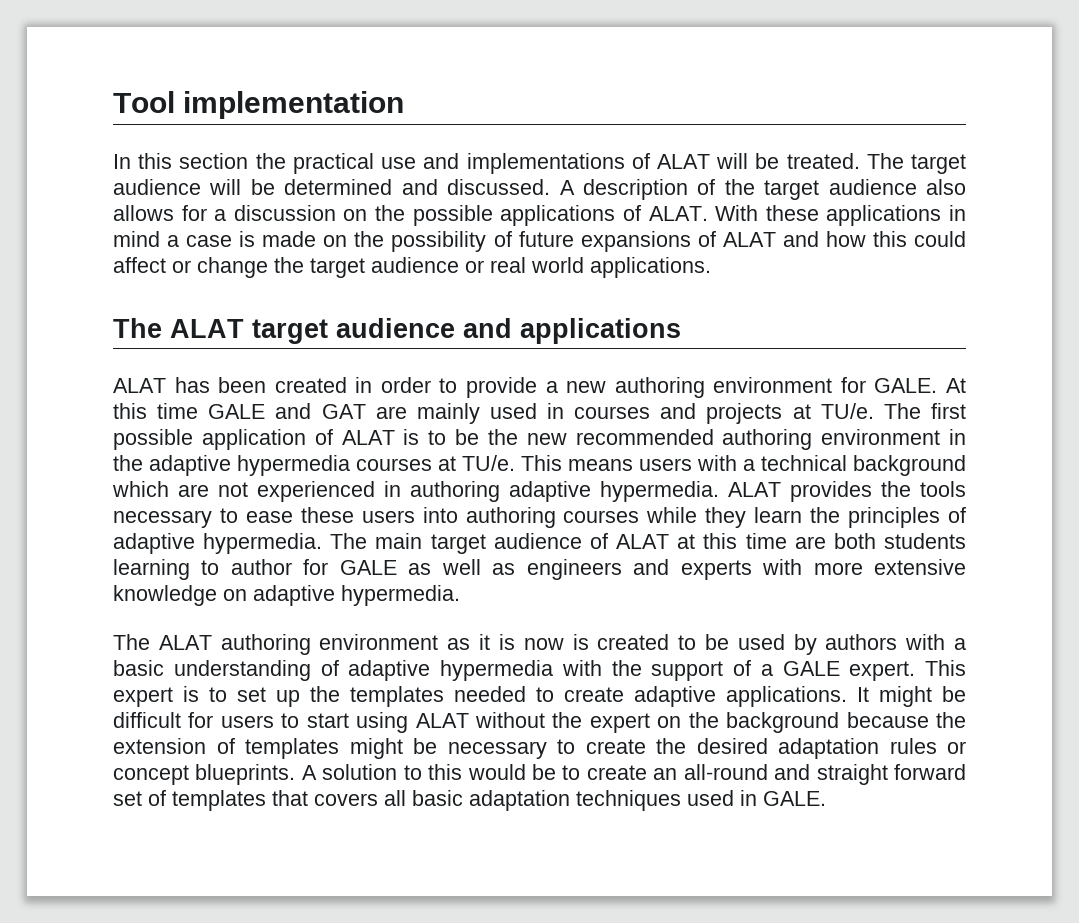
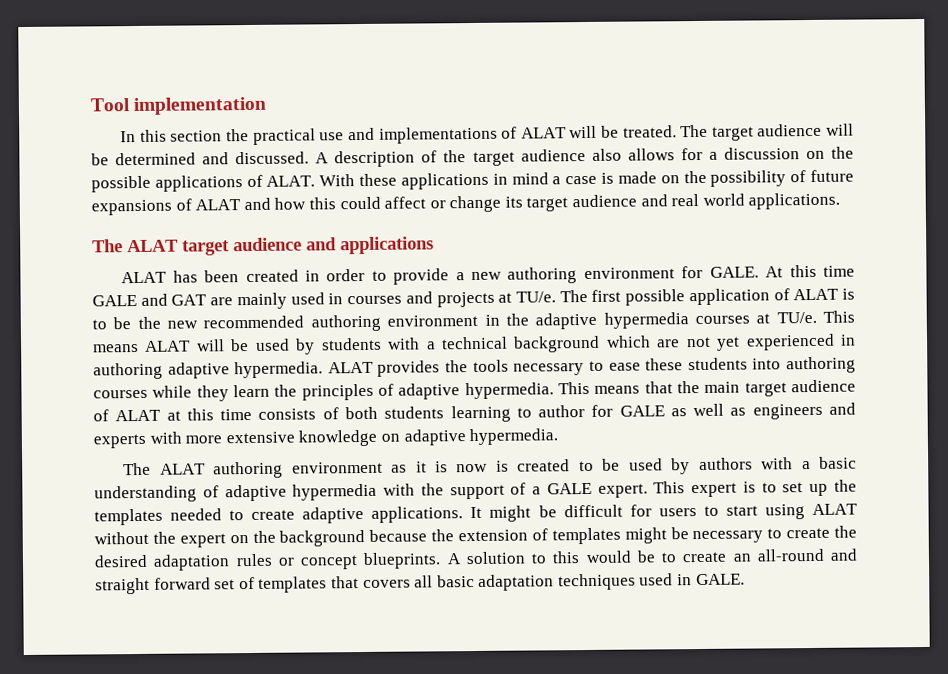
- With these applications in mind a case is made on the possibility of future expansions of ALAT and how this could affect or change the target audience or real world applications.
+ With these applications in mind a case is made on the possibility of future expansions of ALAT and how this could affect or change its target audience and real world applications.
- This means users with a technical background which are not experienced in authoring adaptive hypermedia.
+ This means ALAT will be used by students with a technical background which are not yet experienced in authoring adaptive hypermedia.
- ALAT provides the tools necessary to ease these users into authoring courses while they learn the principles of adaptive hypermedia.
+ ALAT provides the tools necessary to ease these students into authoring courses while they learn the principles of adaptive hypermedia.
- The main target audience of ALAT at this time are both students learning to author for GALE as well as engineers and experts with more extensive knowledge on adaptive hypermedia.
+ This means that the main target audience of ALAT at this time consists of both students learning to author for GALE as well as engineers and experts with more extensive knowledge on adaptive hypermedia.

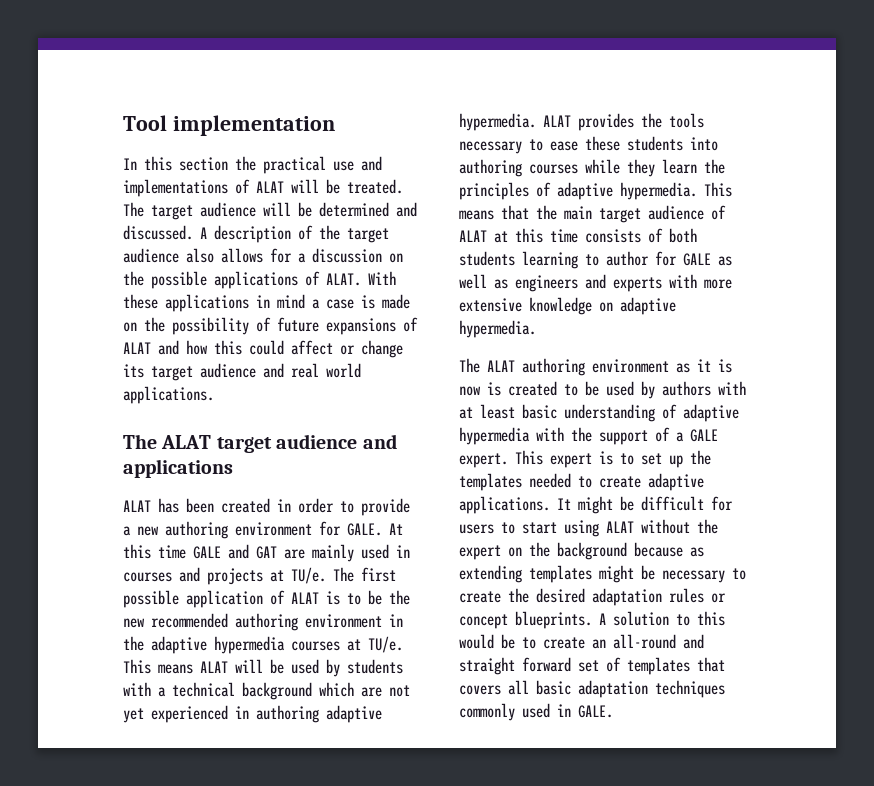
- The ALAT authoring environment as it is now is created to be used by authors with a basic understanding of adaptive hypermedia with the support of a GALE expert.
+ The ALAT authoring environment as it is now is created to be used by authors with at least basic understanding of adaptive hypermedia with the support of a GALE expert.
- It might be difficult for users to start using ALAT without the expert on the background because the extension of templates might be necessary to create the desired adaptation rules or concept blueprints.
+ It might be difficult for users to start using ALAT without the expert on the background because as extending templates might be necessary to create the desired adaptation rules or concept blueprints.
- A solution to this would be to create an all-round and straight forward set of templates that covers all basic adaptation techniques used in GALE.
+ A solution to this would be to create an all-round and straight forward set of templates that covers all basic adaptation techniques commonly used in GALE.

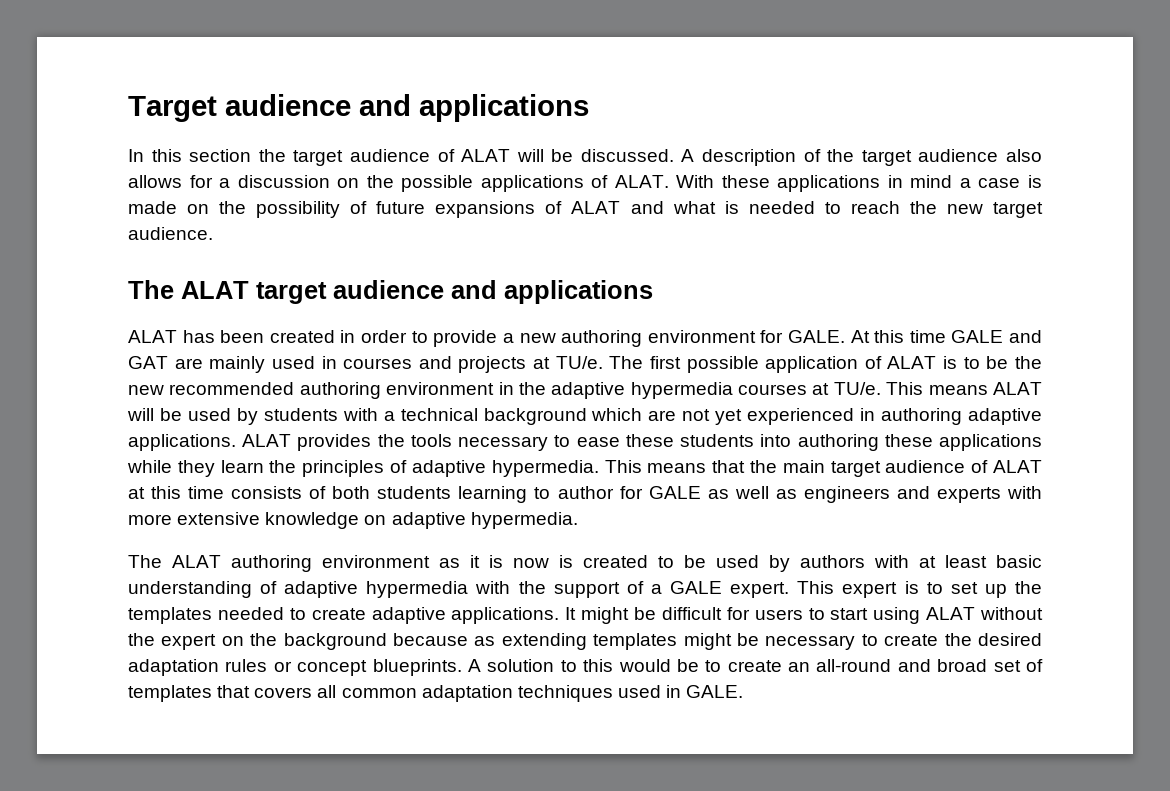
- Tool implementation
+ Target audience and applications
- In this section the practical use and implementations of ALAT will be treated. The target audience will be determined and discussed.
+ In this section the target audience of ALAT will be discussed.
- With these applications in mind a case is made on the possibility of future expansions of ALAT and how this could affect or change its target audience and real world applications.
+ With these applications in mind a case is made on the possibility of future expansions of ALAT and what is needed to reach the new target audience.
- This means ALAT will be used by students with a technical background which are not yet experienced in authoring adaptive hypermedia.
+ This means ALAT will be used by students with a technical background which are not yet experienced in authoring adaptive applications.
- ALAT provides the tools necessary to ease these students into authoring courses while they learn the principles of adaptive hypermedia.
+ ALAT provides the tools necessary to ease these students into authoring these applications while they learn the principles of adaptive hypermedia.
- A solution to this would be to create an all-round and straight forward set of templates that covers all basic adaptation techniques commonly used in GALE.
+ A solution to this would be to create an all-round and broad set of templates that covers all common adaptation techniques used in GALE.

